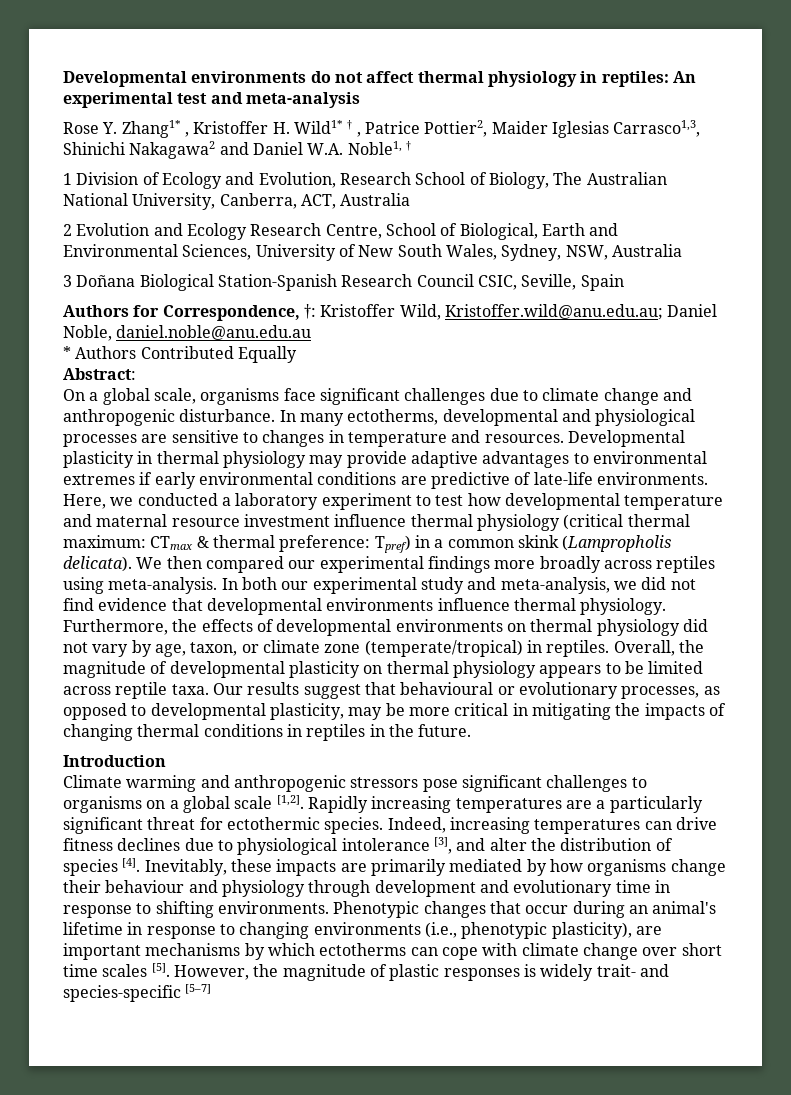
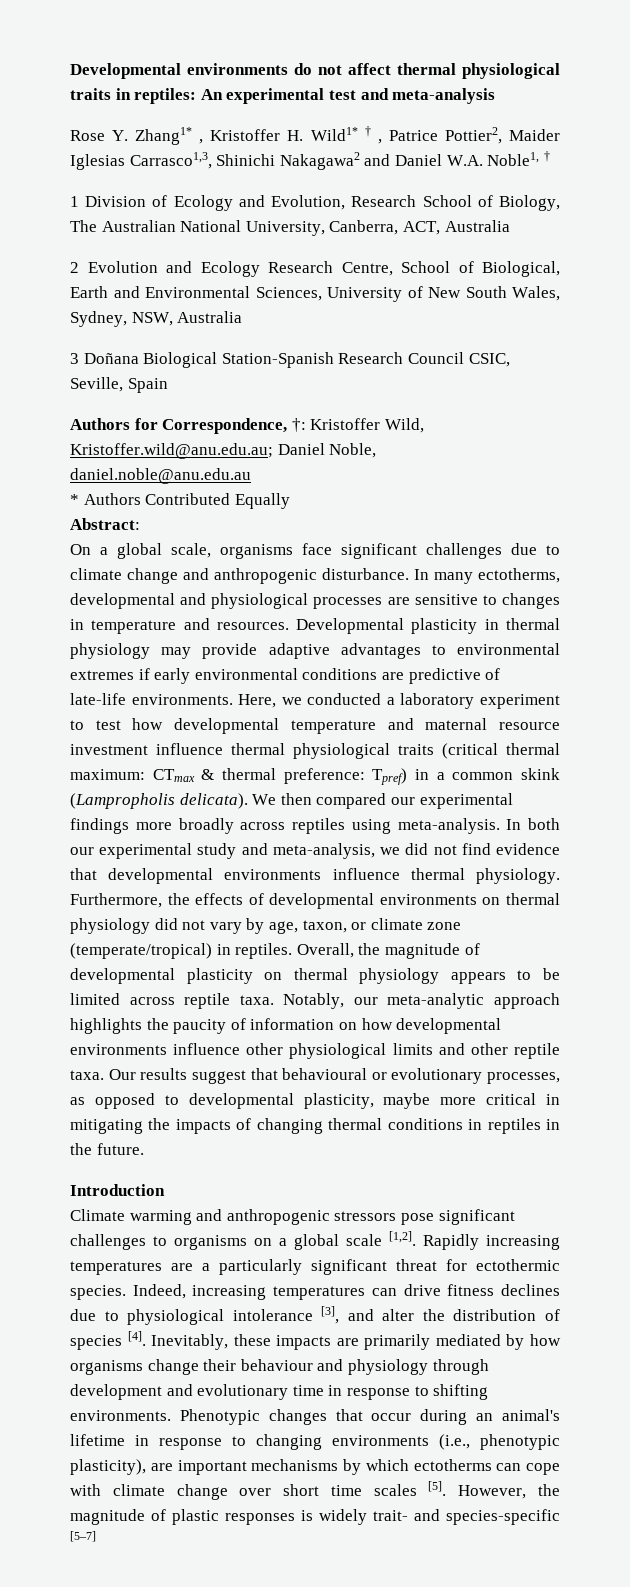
- Developmental environments do not affect thermal physiology in reptiles: An experimental test and meta-analysis
+ Developmental environments do not affect thermal physiological traits in reptiles: An experimental test and meta-analysis
- Here, we conducted a laboratory experiment to test how developmental temperature and maternal resource investment influence thermal physiology (critical thermal maximum: CTmax & thermal preference: Tpref) in a common skink (Lampropholis delicata).
+ Here, we conducted a laboratory experiment to test how developmental temperature and maternal resource investment influence thermal physiological traits (critical thermal maximum: CTmax & thermal preference: Tpref) in a common skink (Lampropholis delicata).
+ Notably, our meta-analytic approach highlights the paucity of information on how developmental environments influence other physiological limits and other reptile taxa.
- Our results suggest that behavioural or evolutionary processes, as opposed to developmental plasticity, may be more critical in mitigating the impacts of changing thermal conditions in reptiles in the future.
+ Our results suggest that behavioural or evolutionary processes, as opposed to developmental plasticity, maybe more critical in mitigating the impacts of changing thermal conditions in reptiles in the future.

